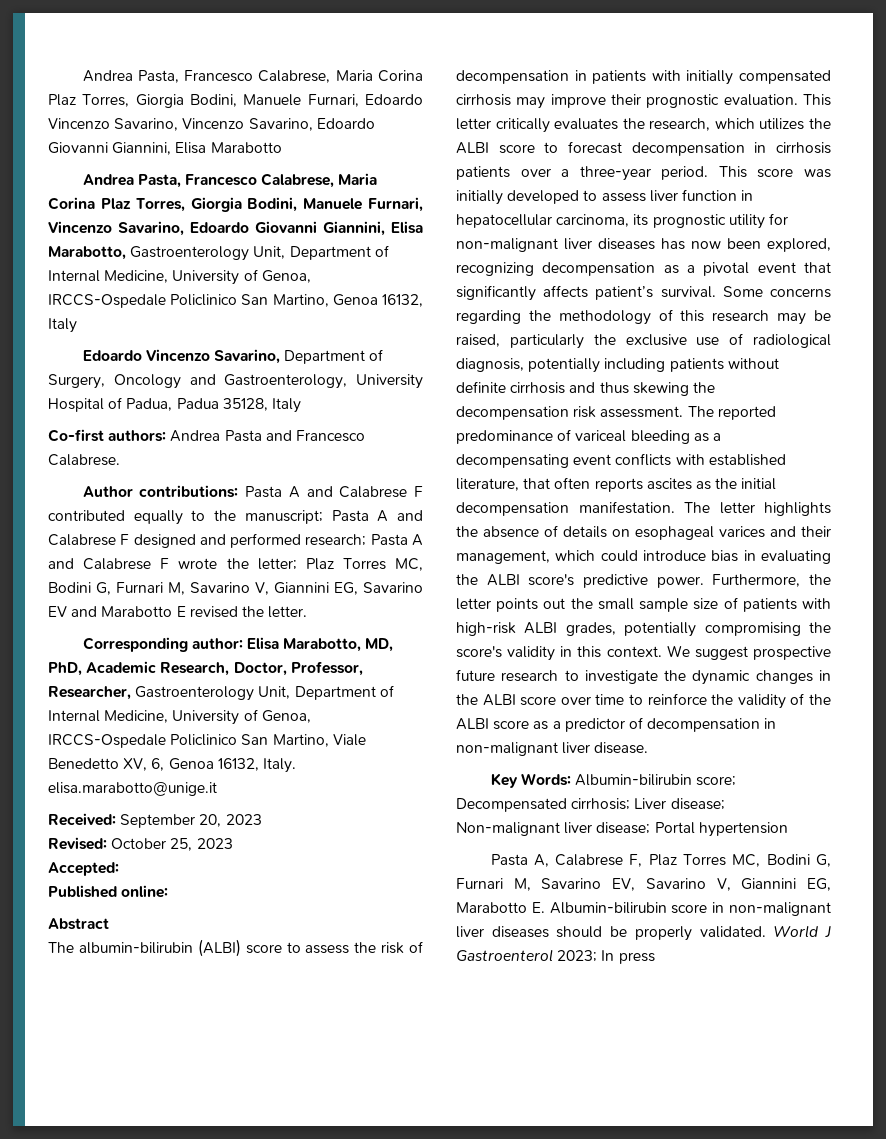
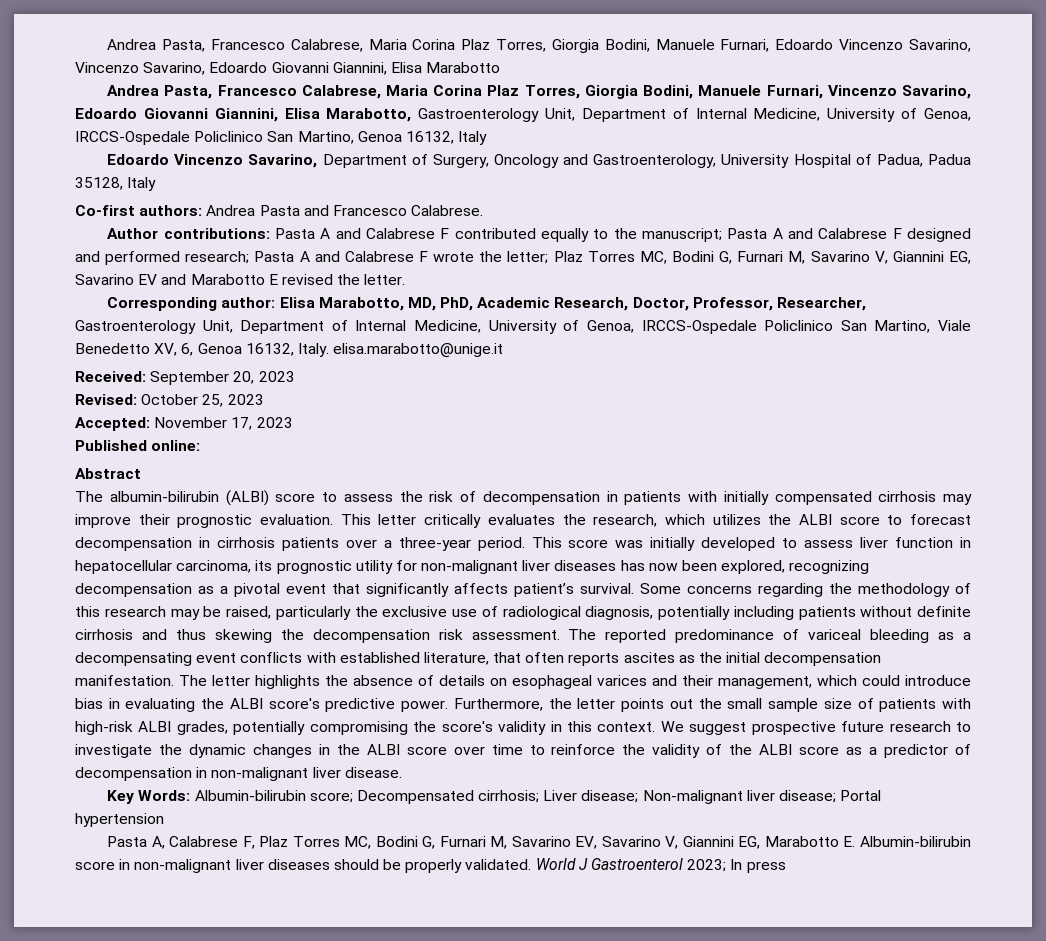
- Accepted:
+ Accepted: November 17, 2023

